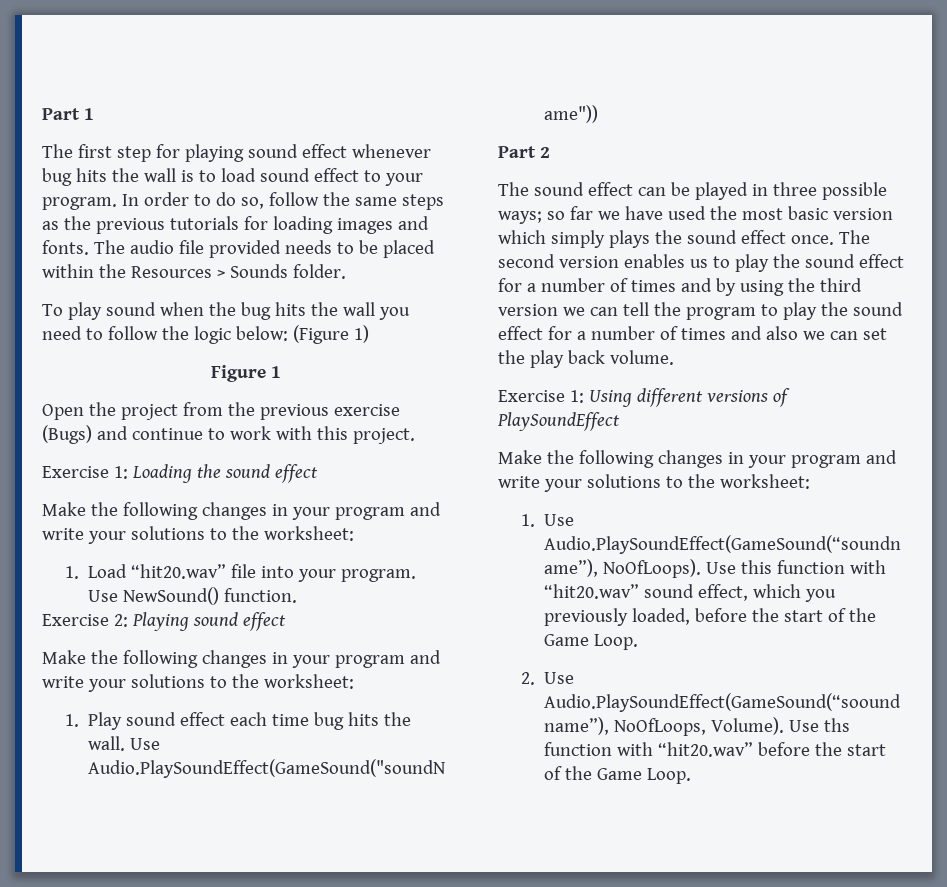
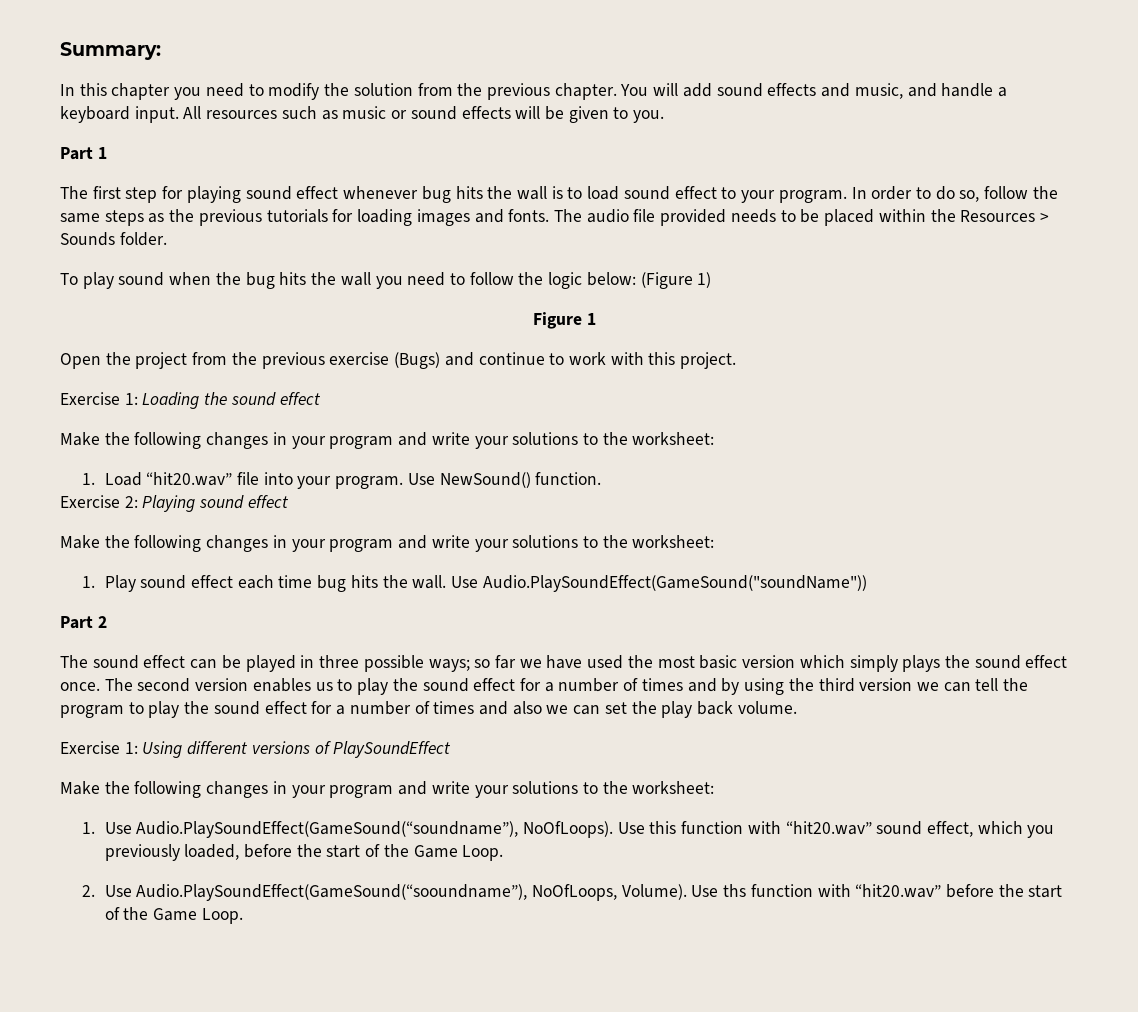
+ Summary:
+ In this chapter you need to modify the solution from the previous chapter. You will add sound effects and music, and handle a keyboard input. All resources such as music or sound effects will be given to you.

